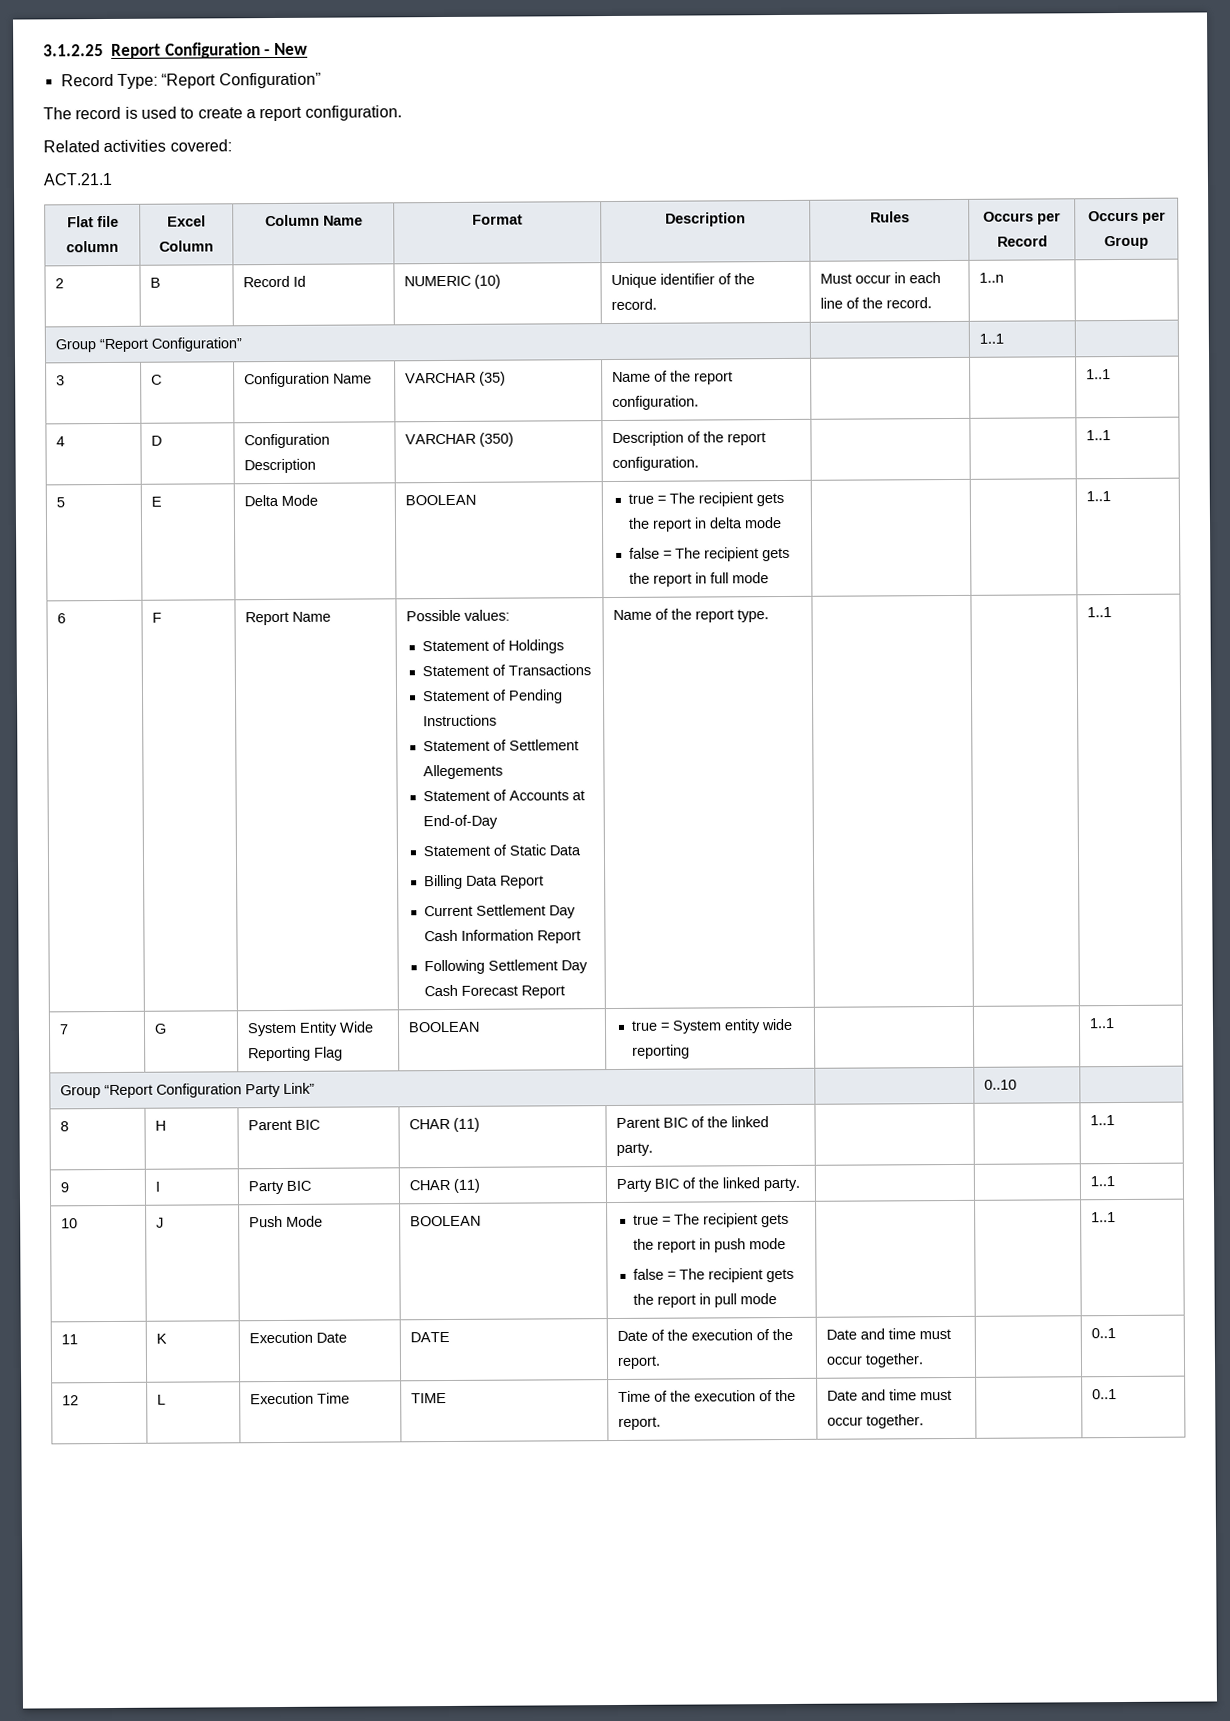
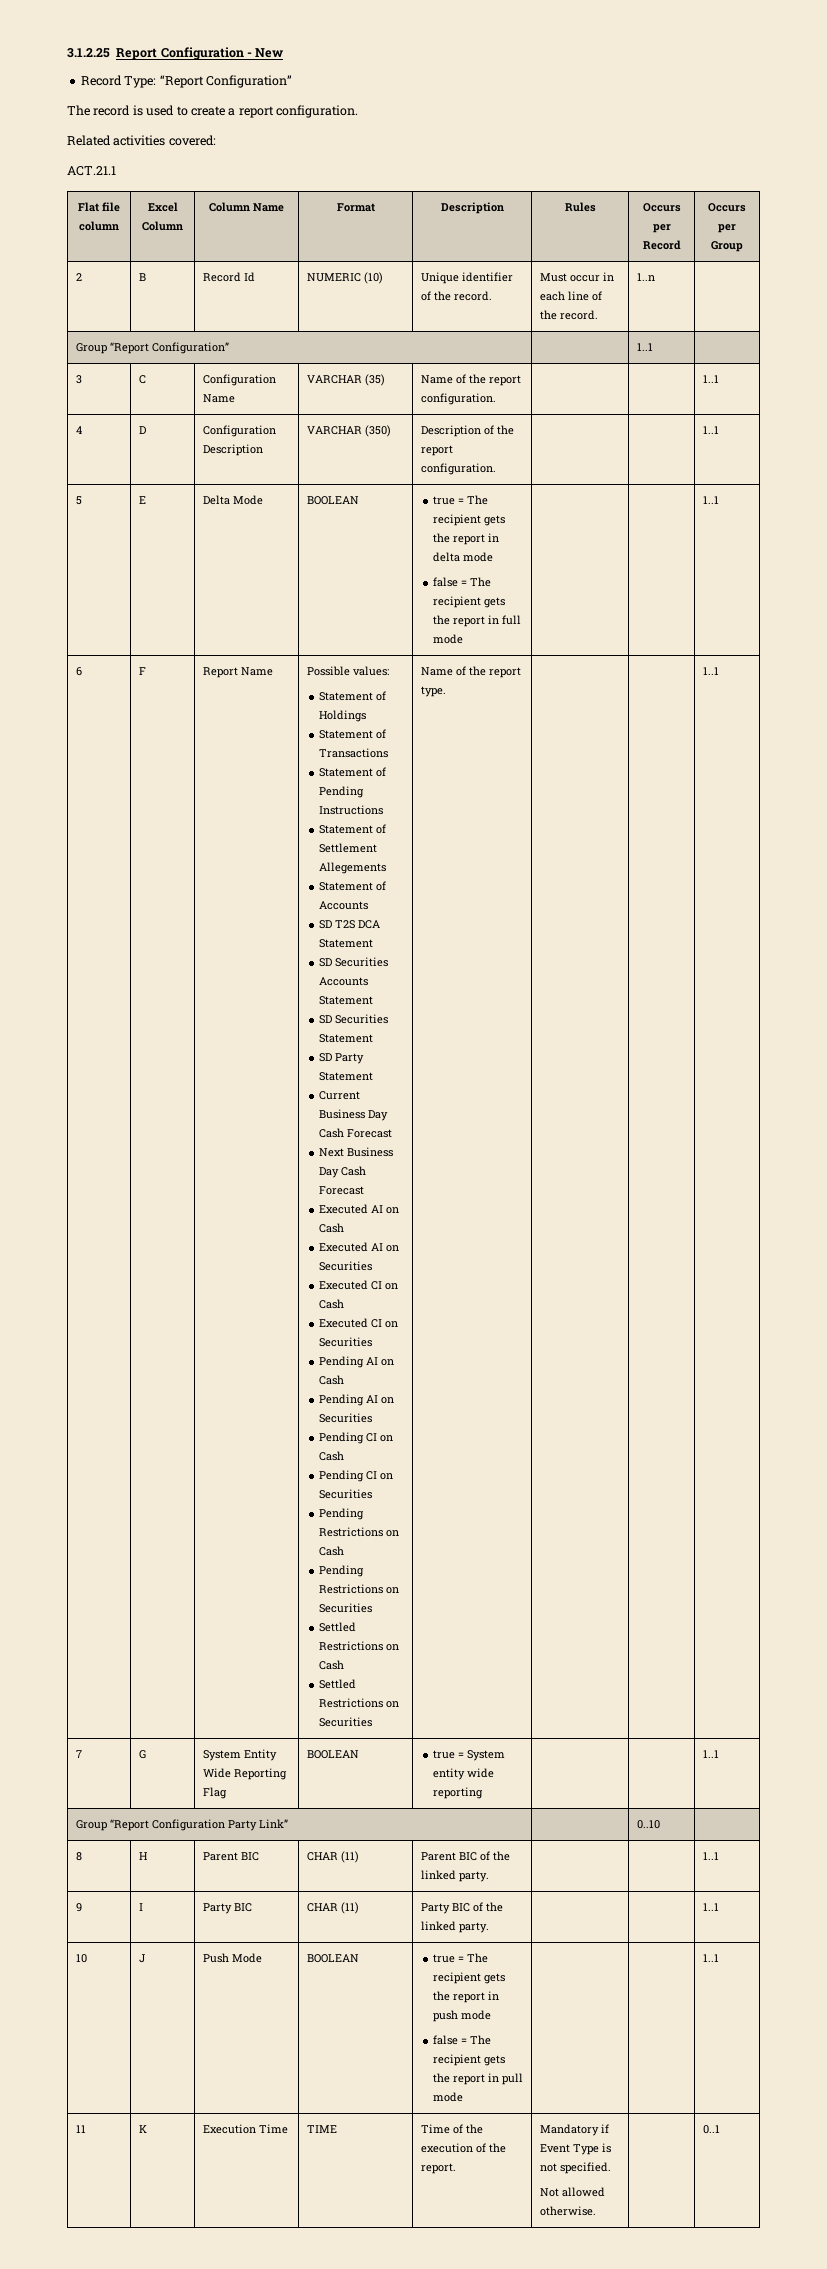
- Statement of Accounts at End-of-Day
- Statement of Static Data
- Billing Data Report
- Current Settlement Day Cash Information Report
- Following Settlement Day Cash Forecast Report
+ Statement of Accounts
+ SD T2S DCA Statement
+ SD Securities Accounts Statement
+ SD Securities Statement
+ SD Party Statement
+ Current Business Day Cash Forecast
+ Next Business Day Cash Forecast
+ Executed AI on Cash
+ Executed AI on Securities
+ Executed CI on Cash
+ Executed CI on Securities
+ Pending AI on Cash
+ Pending AI on Securities
+ Pending CI on Cash
+ Pending CI on Securities
+ Pending Restrictions on Cash
+ Pending Restrictions on Securities
+ Settled Restrictions on Cash
+ Settled Restrictions on Securities
- 11 | K | Execution Date | DATE | Date of the execution of the report. | Date and time must occur together. | | 0..1
- 12 | L | Execution Time | TIME | Time of the execution of the report. | Date and time must occur together. | | 0..1
+ 11 | K | Execution Time | TIME | Time of the execution of the report. | Mandatory if Event Type is not specified.
+ Not allowed otherwise. | | 0..1

